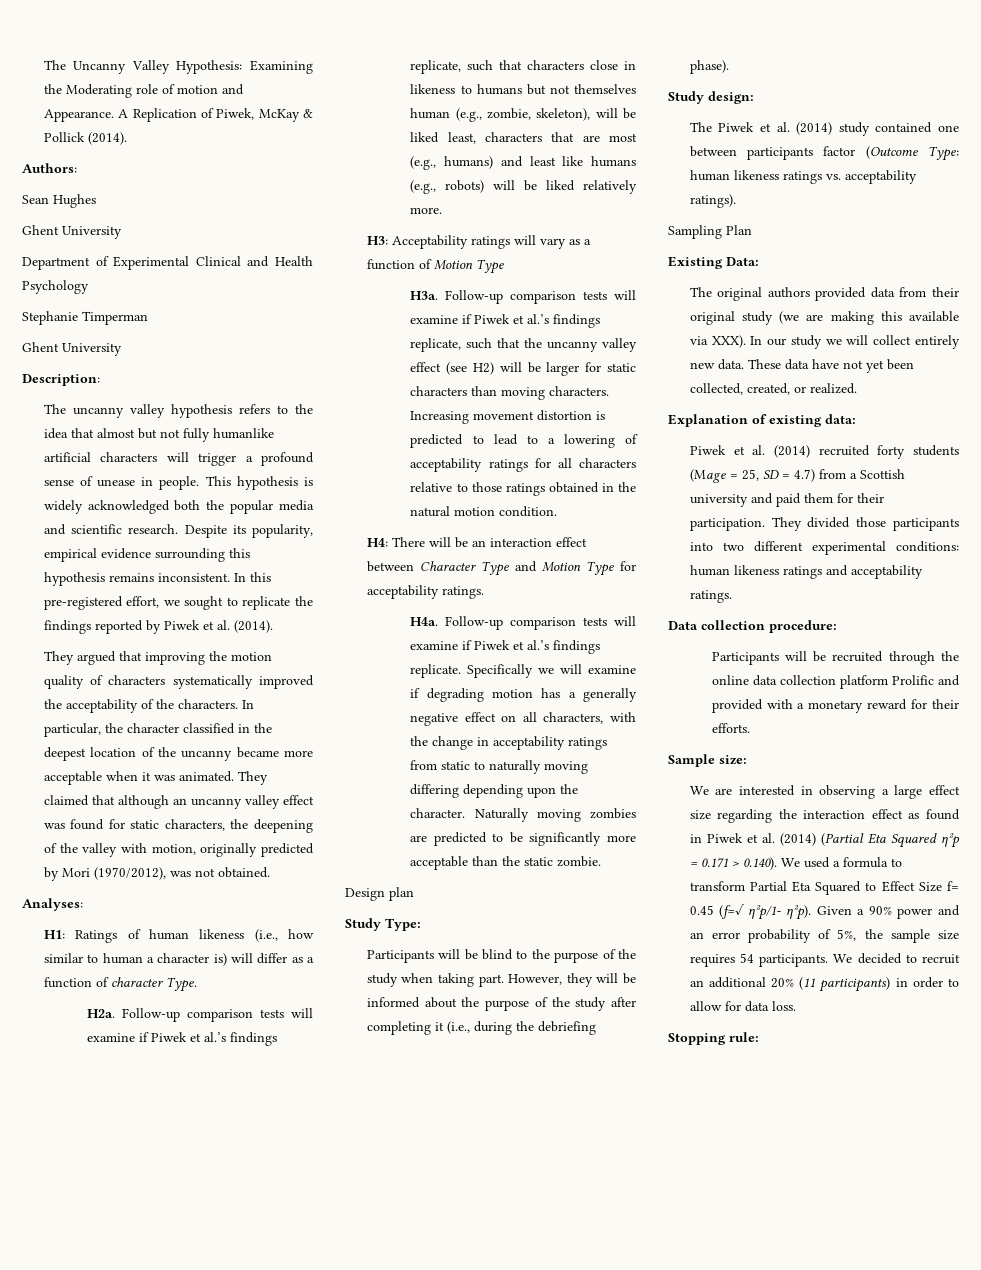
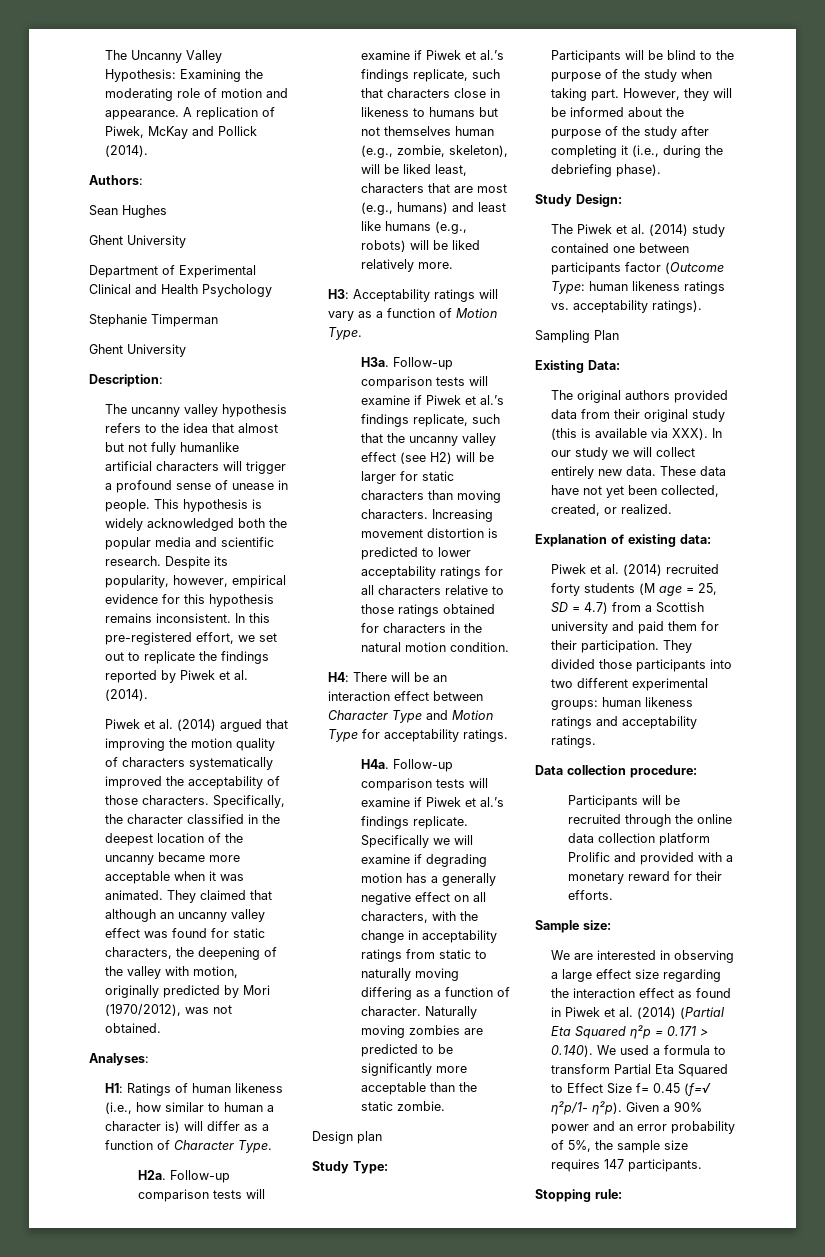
- The Uncanny Valley Hypothesis: Examining the Moderating role of motion and Appearance. A Replication of Piwek, McKay & Pollick (2014).
+ The Uncanny Valley Hypothesis: Examining the moderating role of motion and appearance. A replication of Piwek, McKay and Pollick (2014).
- Despite its popularity, empirical evidence surrounding this hypothesis remains inconsistent.
+ Despite its popularity, however, empirical evidence for this hypothesis remains inconsistent.
- In this pre-registered effort, we sought to replicate the findings reported by Piwek et al. (2014).
+ In this pre-registered effort, we set out to replicate the findings reported by Piwek et al. (2014).
- They argued that improving the motion quality of characters systematically improved the acceptability of the characters. In particular, the character classified in the deepest location of the uncanny became more acceptable when it was animated.
+ Piwek et al. (2014) argued that improving the motion quality of characters systematically improved the acceptability of those characters. Specifically, the character classified in the deepest location of the uncanny became more acceptable when it was animated.
- H1: Ratings of human likeness (i.e., how similar to human a character is) will differ as a function of character Type.
+ H1: Ratings of human likeness (i.e., how similar to human a character is) will differ as a function of Character Type.
- H3: Acceptability ratings will vary as a function of Motion Type
+ H3: Acceptability ratings will vary as a function of Motion Type.
- Increasing movement distortion is predicted to lead to a lowering of acceptability ratings for all characters relative to those ratings obtained in the natural motion condition.
+ Increasing movement distortion is predicted to lower acceptability ratings for all characters relative to those ratings obtained for characters in the natural motion condition.
- Specifically we will examine if degrading motion has a generally negative effect on all characters, with the change in acceptability ratings from static to naturally moving differing depending upon the character.
+ Specifically we will examine if degrading motion has a generally negative effect on all characters, with the change in acceptability ratings from static to naturally moving differing as a function of character.
- Study design:
+ Study Design:
- The original authors provided data from their original study (we are making this available via XXX).
+ The original authors provided data from their original study (this is available via XXX).
- Piwek et al. (2014) recruited forty students (Mage = 25, SD = 4.7) from a Scottish university and paid them for their participation.
+ Piwek et al. (2014) recruited forty students (M age = 25, SD = 4.7) from a Scottish university and paid them for their participation.
- They divided those participants into two different experimental conditions: human likeness ratings and acceptability ratings.
+ They divided those participants into two different experimental groups: human likeness ratings and acceptability ratings.
- Given a 90% power and an error probability of 5%, the sample size requires 54 participants. We decided to recruit an additional 20% (11 participants) in order to allow for data loss.
+ Given a 90% power and an error probability of 5%, the sample size requires 147 participants.

